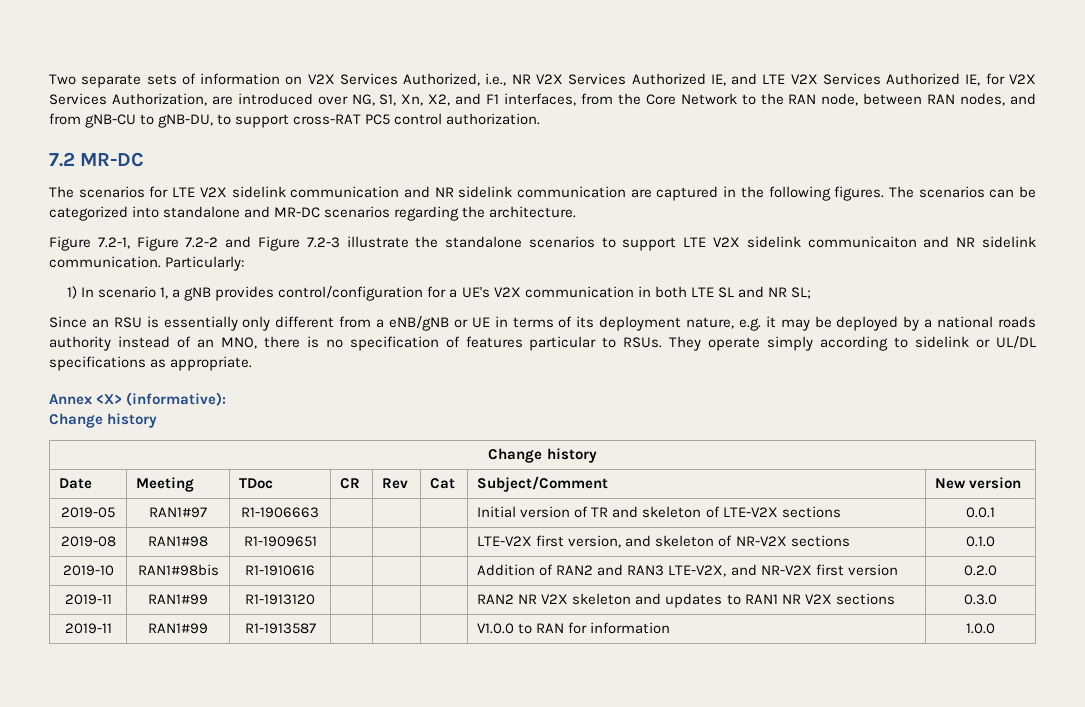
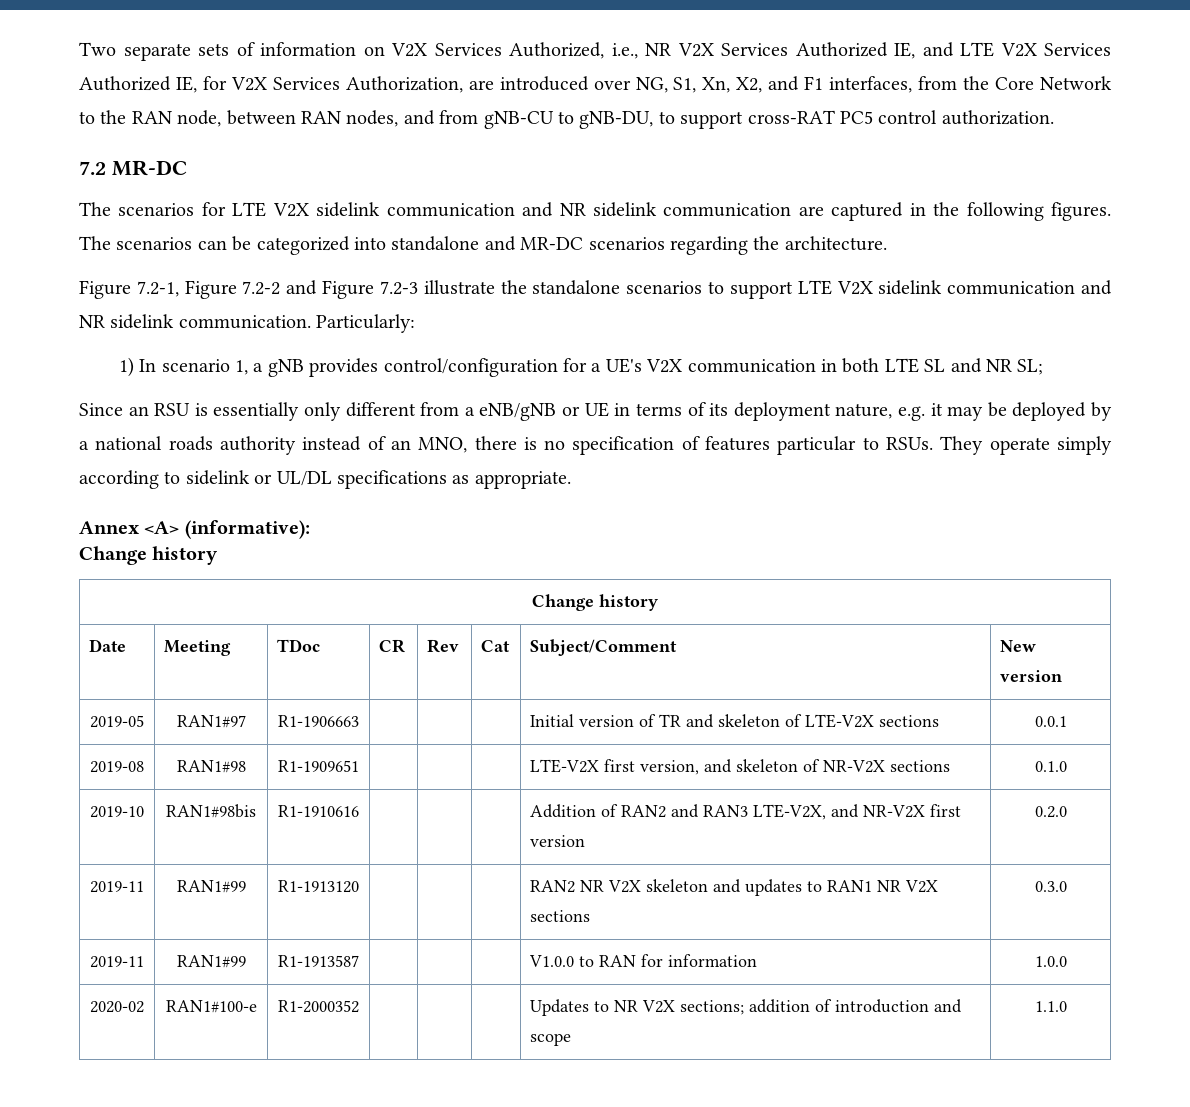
- Figure 7.2-1, Figure 7.2-2 and Figure 7.2-3 illustrate the standalone scenarios to support LTE V2X sidelink communicaiton and NR sidelink communication.
+ Figure 7.2-1, Figure 7.2-2 and Figure 7.2-3 illustrate the standalone scenarios to support LTE V2X sidelink communication and NR sidelink communication.
- Annex <X> (informative):
+ Annex <A> (informative):
+ 2020-02 | RAN1#100-e | R1-2000352 | | | | Updates to NR V2X sections; addition of introduction and scope | 1.1.0

